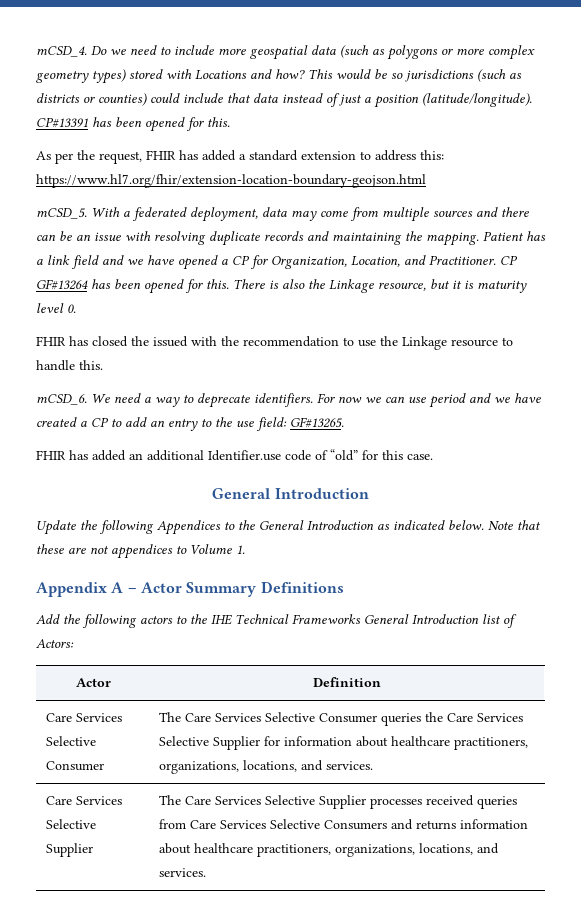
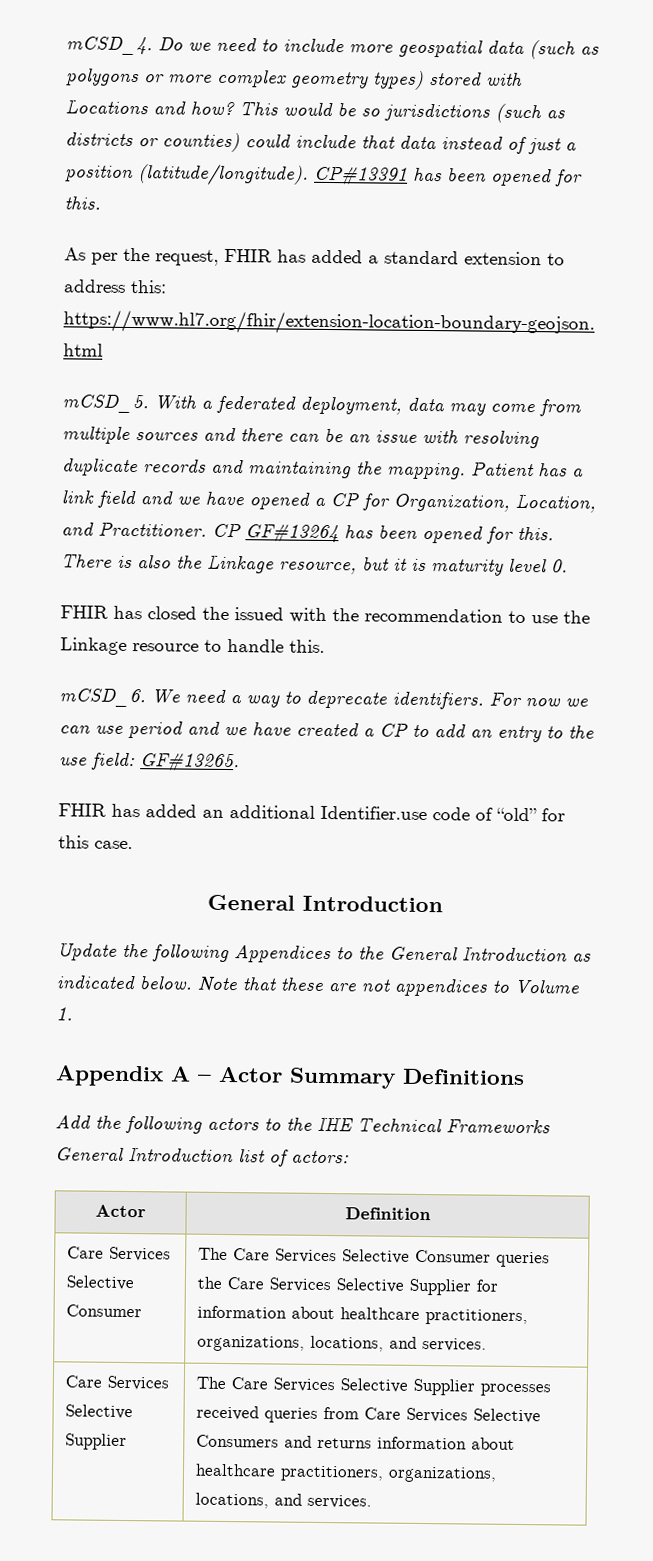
- Add the following actors to the IHE Technical Frameworks General Introduction list of Actors:
+ Add the following actors to the IHE Technical Frameworks General Introduction list of actors:

